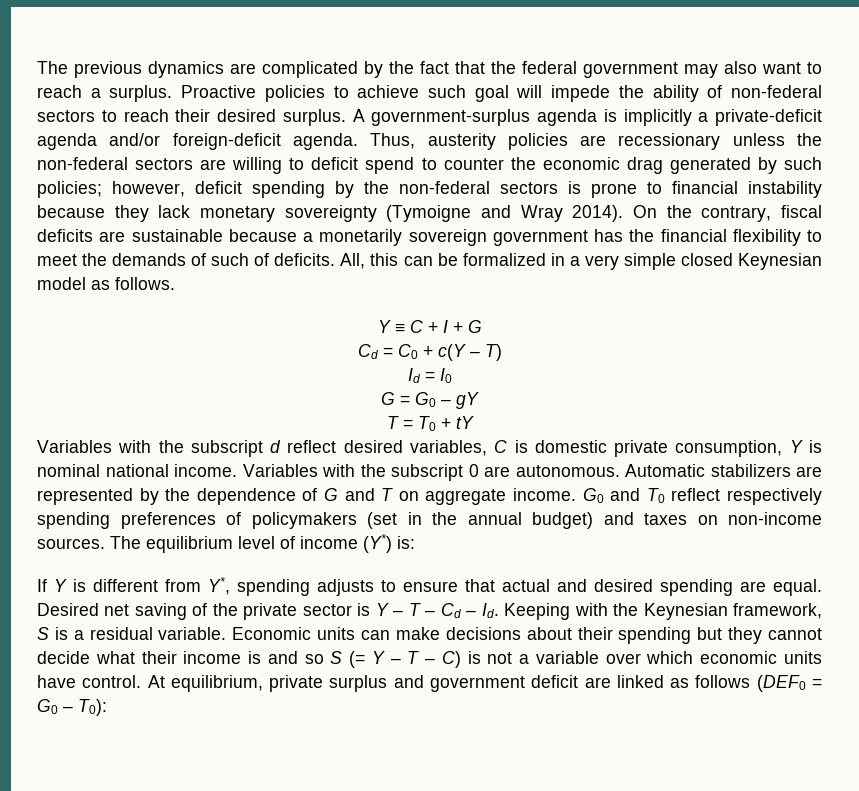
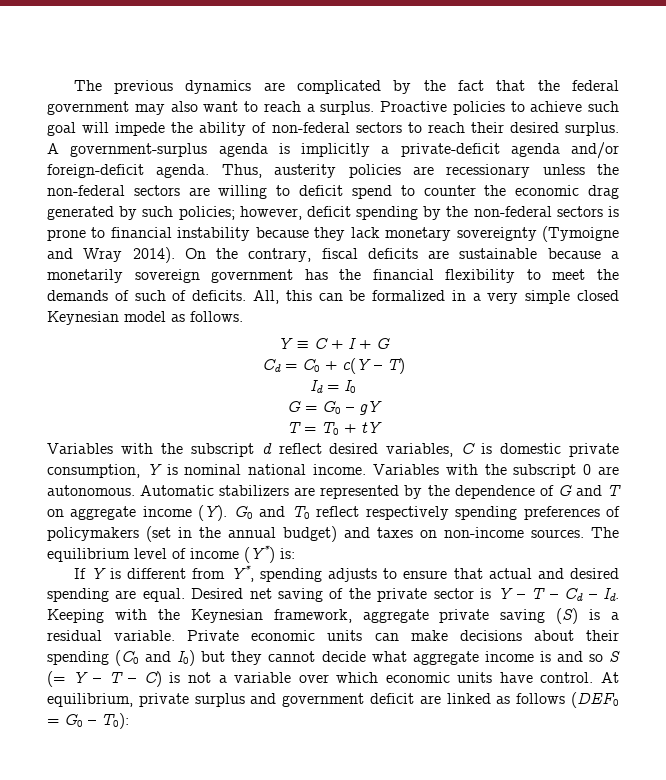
- Automatic stabilizers are represented by the dependence of G and T on aggregate income. G0 and T0 reflect respectively spending preferences of policymakers (set in the annual budget) and taxes on non-income sources.
+ Automatic stabilizers are represented by the dependence of G and T on aggregate income (Y). G0 and T0 reflect respectively spending preferences of policymakers (set in the annual budget) and taxes on non-income sources.
- Desired net saving of the private sector is Y – T – Cd – Id. Keeping with the Keynesian framework, S is a residual variable.
+ Desired net saving of the private sector is Y – T – Cd – Id. Keeping with the Keynesian framework, aggregate private saving (S) is a residual variable.
- Economic units can make decisions about their spending but they cannot decide what their income is and so S (= Y – T – C) is not a variable over which economic units have control.
+ Private economic units can make decisions about their spending (C0 and I0) but they cannot decide what aggregate income is and so S (= Y – T – C) is not a variable over which economic units have control.

